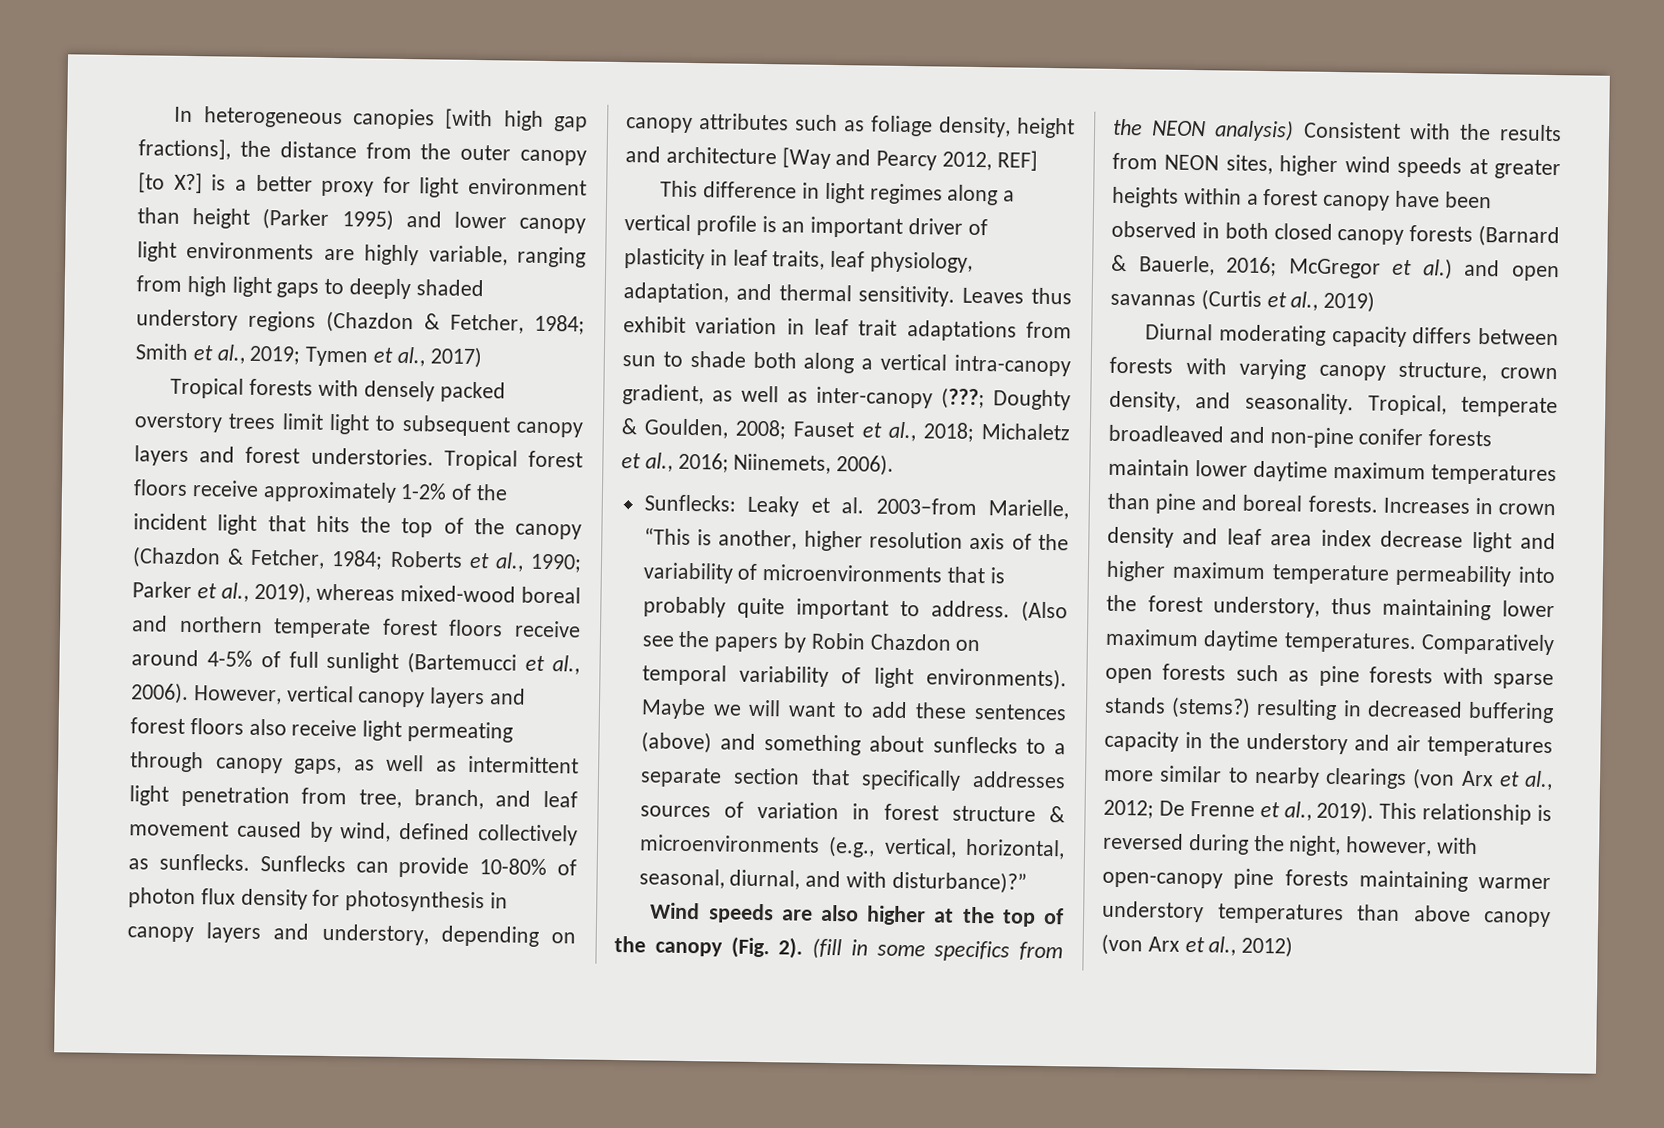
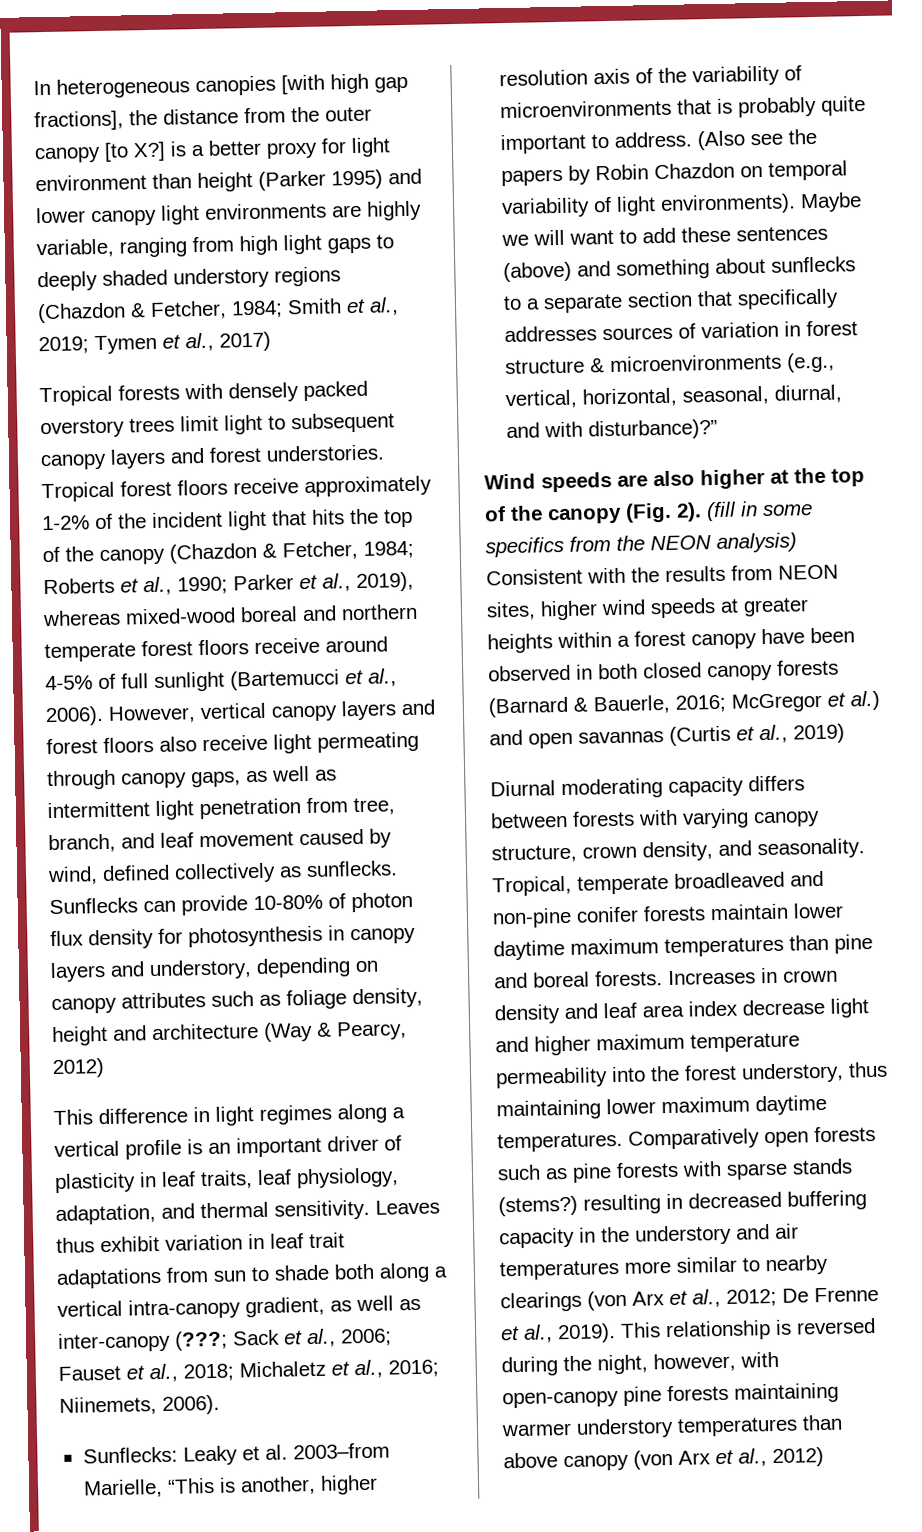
- Sunflecks can provide 10-80% of photon flux density for photosynthesis in canopy layers and understory, depending on canopy attributes such as foliage density, height and architecture [Way and Pearcy 2012, REF]
+ Sunflecks can provide 10-80% of photon flux density for photosynthesis in canopy layers and understory, depending on canopy attributes such as foliage density, height and architecture (Way & Pearcy, 2012)
- Leaves thus exhibit variation in leaf trait adaptations from sun to shade both along a vertical intra-canopy gradient, as well as inter-canopy (???; Doughty & Goulden, 2008; Fauset et al., 2018; Michaletz et al., 2016; Niinemets, 2006).
+ Leaves thus exhibit variation in leaf trait adaptations from sun to shade both along a vertical intra-canopy gradient, as well as inter-canopy (???; Sack et al., 2006; Fauset et al., 2018; Michaletz et al., 2016; Niinemets, 2006).

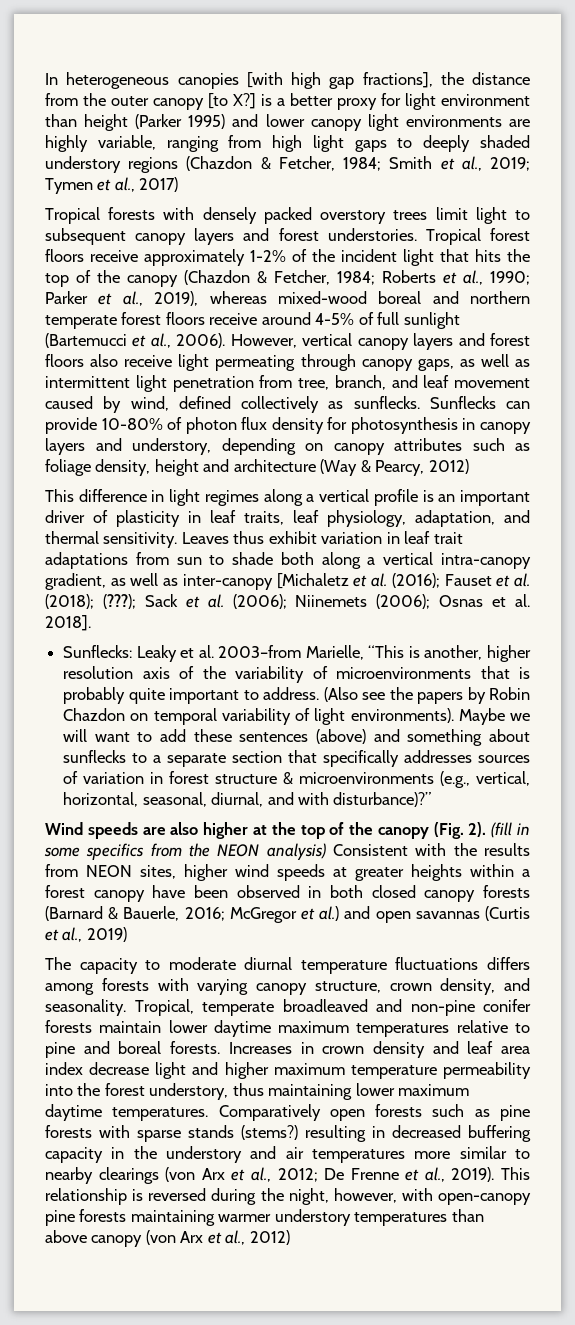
- Leaves thus exhibit variation in leaf trait adaptations from sun to shade both along a vertical intra-canopy gradient, as well as inter-canopy (???; Sack et al., 2006; Fauset et al., 2018; Michaletz et al., 2016; Niinemets, 2006).
+ Leaves thus exhibit variation in leaf trait adaptations from sun to shade both along a vertical intra-canopy gradient, as well as inter-canopy [Michaletz et al. (2016); Fauset et al. (2018); (???); Sack et al. (2006); Niinemets (2006); Osnas et al. 2018].
- Diurnal moderating capacity differs between forests with varying canopy structure, crown density, and seasonality.
+ The capacity to moderate diurnal temperature fluctuations differs among forests with varying canopy structure, crown density, and seasonality.
- Tropical, temperate broadleaved and non-pine conifer forests maintain lower daytime maximum temperatures than pine and boreal forests.
+ Tropical, temperate broadleaved and non-pine conifer forests maintain lower daytime maximum temperatures relative to pine and boreal forests.

